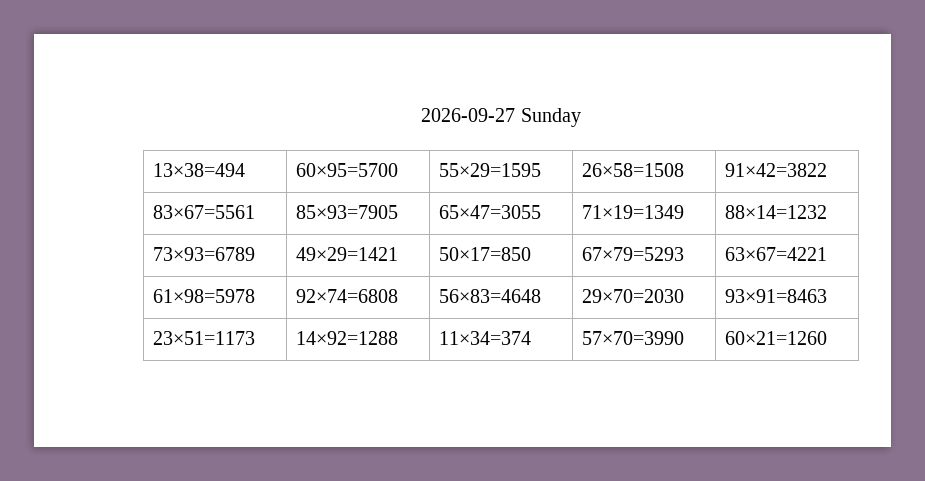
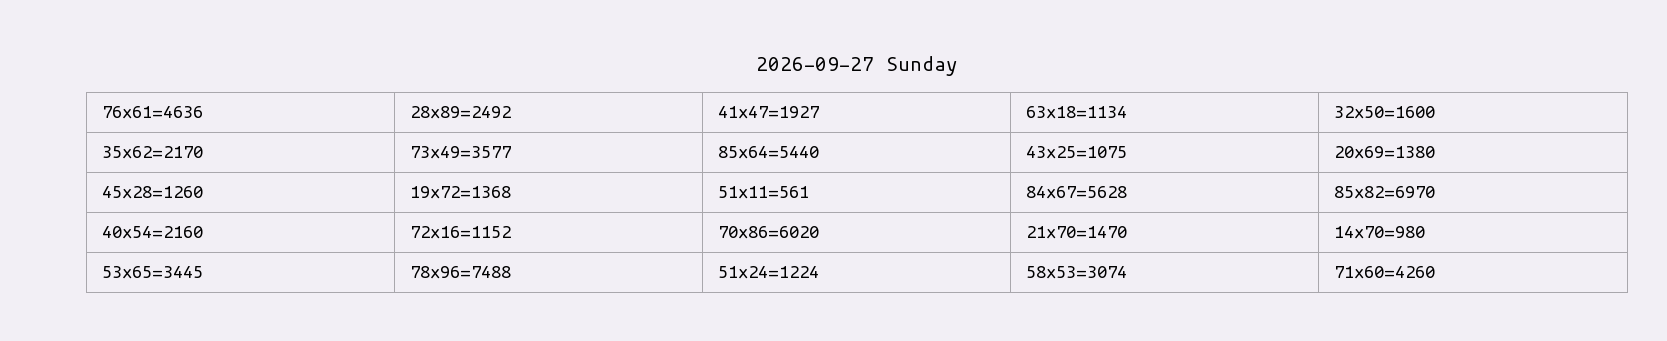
- 13×38=494 | 60×95=5700 | 55×29=1595 | 26×58=1508 | 91×42=3822
- 83×67=5561 | 85×93=7905 | 65×47=3055 | 71×19=1349 | 88×14=1232
- 73×93=6789 | 49×29=1421 | 50×17=850 | 67×79=5293 | 63×67=4221
- 61×98=5978 | 92×74=6808 | 56×83=4648 | 29×70=2030 | 93×91=8463
- 23×51=1173 | 14×92=1288 | 11×34=374 | 57×70=3990 | 60×21=1260
+ 76×61=4636 | 28×89=2492 | 41×47=1927 | 63×18=1134 | 32×50=1600
+ 35×62=2170 | 73×49=3577 | 85×64=5440 | 43×25=1075 | 20×69=1380
+ 45×28=1260 | 19×72=1368 | 51×11=561 | 84×67=5628 | 85×82=6970
+ 40×54=2160 | 72×16=1152 | 70×86=6020 | 21×70=1470 | 14×70=980
+ 53×65=3445 | 78×96=7488 | 51×24=1224 | 58×53=3074 | 71×60=4260

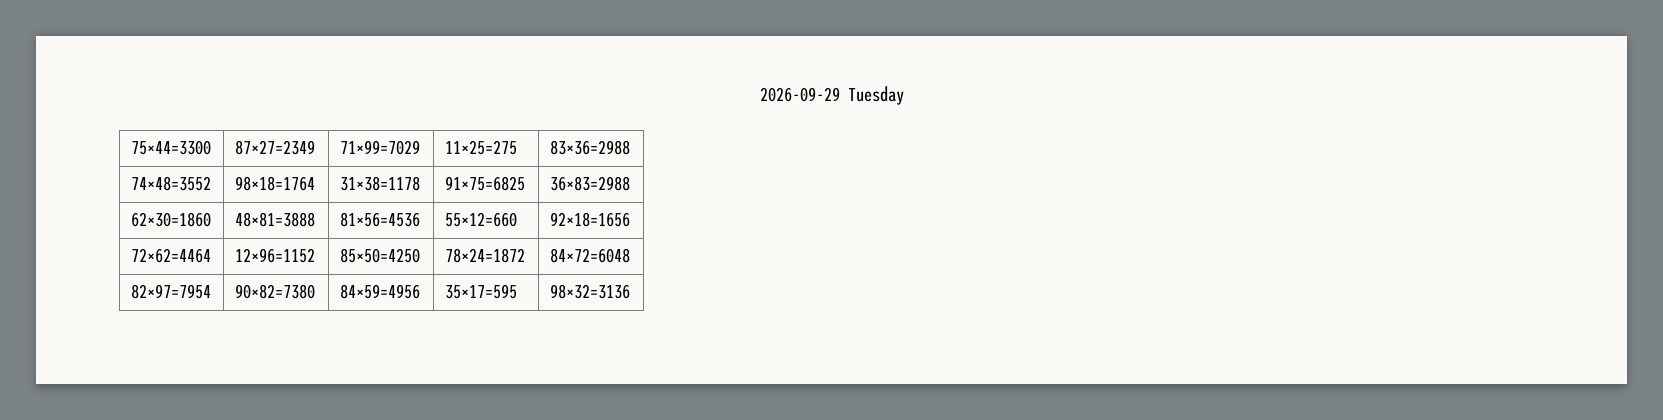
- 2026-09-27 Sunday
- 76×61=4636 | 28×89=2492 | 41×47=1927 | 63×18=1134 | 32×50=1600
- 35×62=2170 | 73×49=3577 | 85×64=5440 | 43×25=1075 | 20×69=1380
- 45×28=1260 | 19×72=1368 | 51×11=561 | 84×67=5628 | 85×82=6970
- 40×54=2160 | 72×16=1152 | 70×86=6020 | 21×70=1470 | 14×70=980
- 53×65=3445 | 78×96=7488 | 51×24=1224 | 58×53=3074 | 71×60=4260
+ 2026-09-29 Tuesday
+ 75×44=3300 | 87×27=2349 | 71×99=7029 | 11×25=275 | 83×36=2988
+ 74×48=3552 | 98×18=1764 | 31×38=1178 | 91×75=6825 | 36×83=2988
+ 62×30=1860 | 48×81=3888 | 81×56=4536 | 55×12=660 | 92×18=1656
+ 72×62=4464 | 12×96=1152 | 85×50=4250 | 78×24=1872 | 84×72=6048
+ 82×97=7954 | 90×82=7380 | 84×59=4956 | 35×17=595 | 98×32=3136

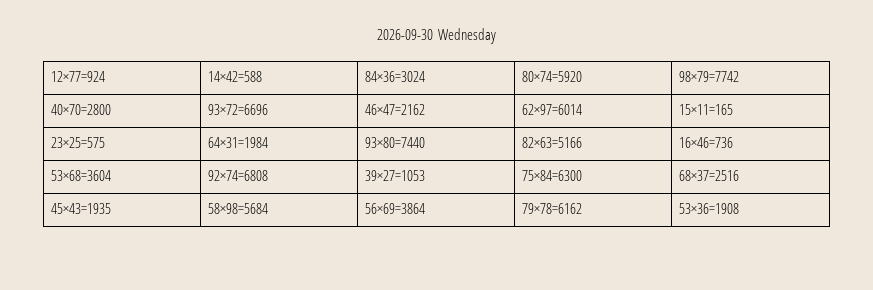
- 2026-09-29 Tuesday
- 75×44=3300 | 87×27=2349 | 71×99=7029 | 11×25=275 | 83×36=2988
- 74×48=3552 | 98×18=1764 | 31×38=1178 | 91×75=6825 | 36×83=2988
- 62×30=1860 | 48×81=3888 | 81×56=4536 | 55×12=660 | 92×18=1656
- 72×62=4464 | 12×96=1152 | 85×50=4250 | 78×24=1872 | 84×72=6048
- 82×97=7954 | 90×82=7380 | 84×59=4956 | 35×17=595 | 98×32=3136
+ 2026-09-30 Wednesday
+ 12×77=924 | 14×42=588 | 84×36=3024 | 80×74=5920 | 98×79=7742
+ 40×70=2800 | 93×72=6696 | 46×47=2162 | 62×97=6014 | 15×11=165
+ 23×25=575 | 64×31=1984 | 93×80=7440 | 82×63=5166 | 16×46=736
+ 53×68=3604 | 92×74=6808 | 39×27=1053 | 75×84=6300 | 68×37=2516
+ 45×43=1935 | 58×98=5684 | 56×69=3864 | 79×78=6162 | 53×36=1908

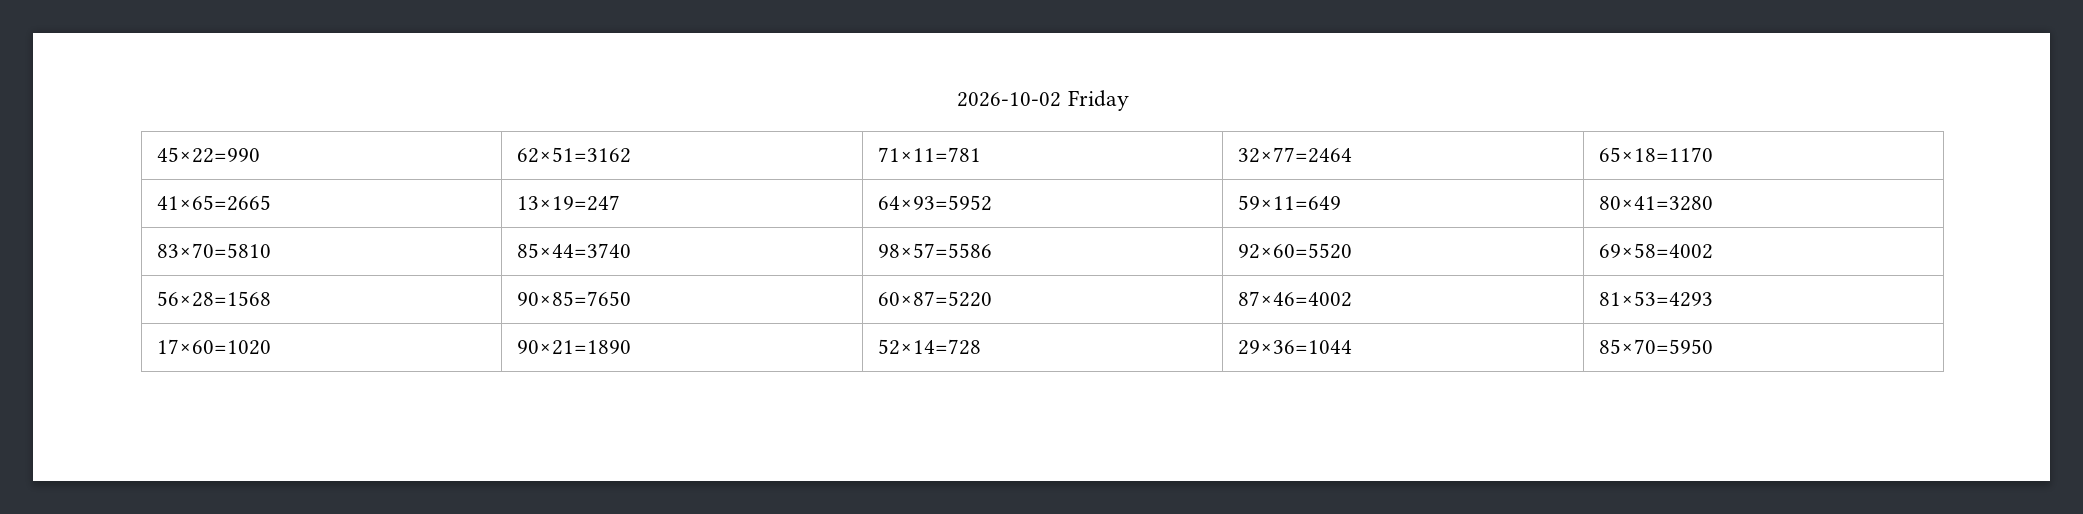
- 2026-09-30 Wednesday
- 12×77=924 | 14×42=588 | 84×36=3024 | 80×74=5920 | 98×79=7742
- 40×70=2800 | 93×72=6696 | 46×47=2162 | 62×97=6014 | 15×11=165
- 23×25=575 | 64×31=1984 | 93×80=7440 | 82×63=5166 | 16×46=736
- 53×68=3604 | 92×74=6808 | 39×27=1053 | 75×84=6300 | 68×37=2516
- 45×43=1935 | 58×98=5684 | 56×69=3864 | 79×78=6162 | 53×36=1908
+ 2026-10-02 Friday
+ 45×22=990 | 62×51=3162 | 71×11=781 | 32×77=2464 | 65×18=1170
+ 41×65=2665 | 13×19=247 | 64×93=5952 | 59×11=649 | 80×41=3280
+ 83×70=5810 | 85×44=3740 | 98×57=5586 | 92×60=5520 | 69×58=4002
+ 56×28=1568 | 90×85=7650 | 60×87=5220 | 87×46=4002 | 81×53=4293
+ 17×60=1020 | 90×21=1890 | 52×14=728 | 29×36=1044 | 85×70=5950

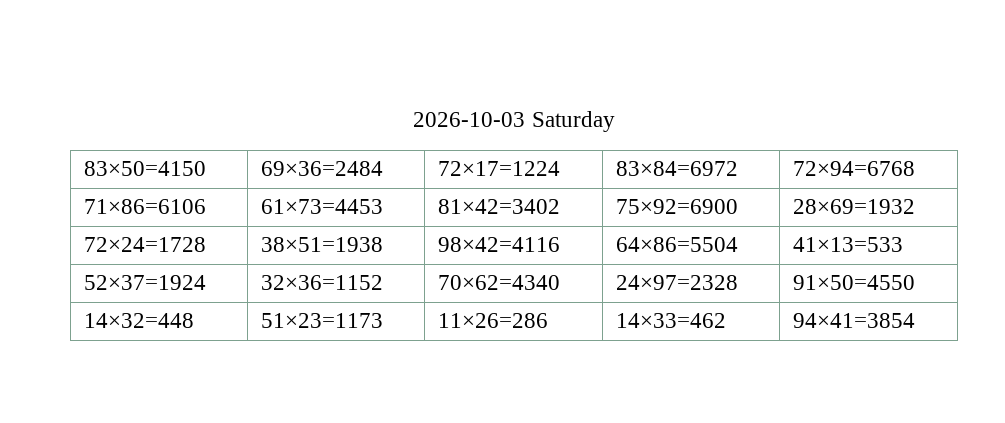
- 2026-10-02 Friday
- 45×22=990 | 62×51=3162 | 71×11=781 | 32×77=2464 | 65×18=1170
- 41×65=2665 | 13×19=247 | 64×93=5952 | 59×11=649 | 80×41=3280
- 83×70=5810 | 85×44=3740 | 98×57=5586 | 92×60=5520 | 69×58=4002
- 56×28=1568 | 90×85=7650 | 60×87=5220 | 87×46=4002 | 81×53=4293
- 17×60=1020 | 90×21=1890 | 52×14=728 | 29×36=1044 | 85×70=5950
+ 2026-10-03 Saturday
+ 83×50=4150 | 69×36=2484 | 72×17=1224 | 83×84=6972 | 72×94=6768
+ 71×86=6106 | 61×73=4453 | 81×42=3402 | 75×92=6900 | 28×69=1932
+ 72×24=1728 | 38×51=1938 | 98×42=4116 | 64×86=5504 | 41×13=533
+ 52×37=1924 | 32×36=1152 | 70×62=4340 | 24×97=2328 | 91×50=4550
+ 14×32=448 | 51×23=1173 | 11×26=286 | 14×33=462 | 94×41=3854

